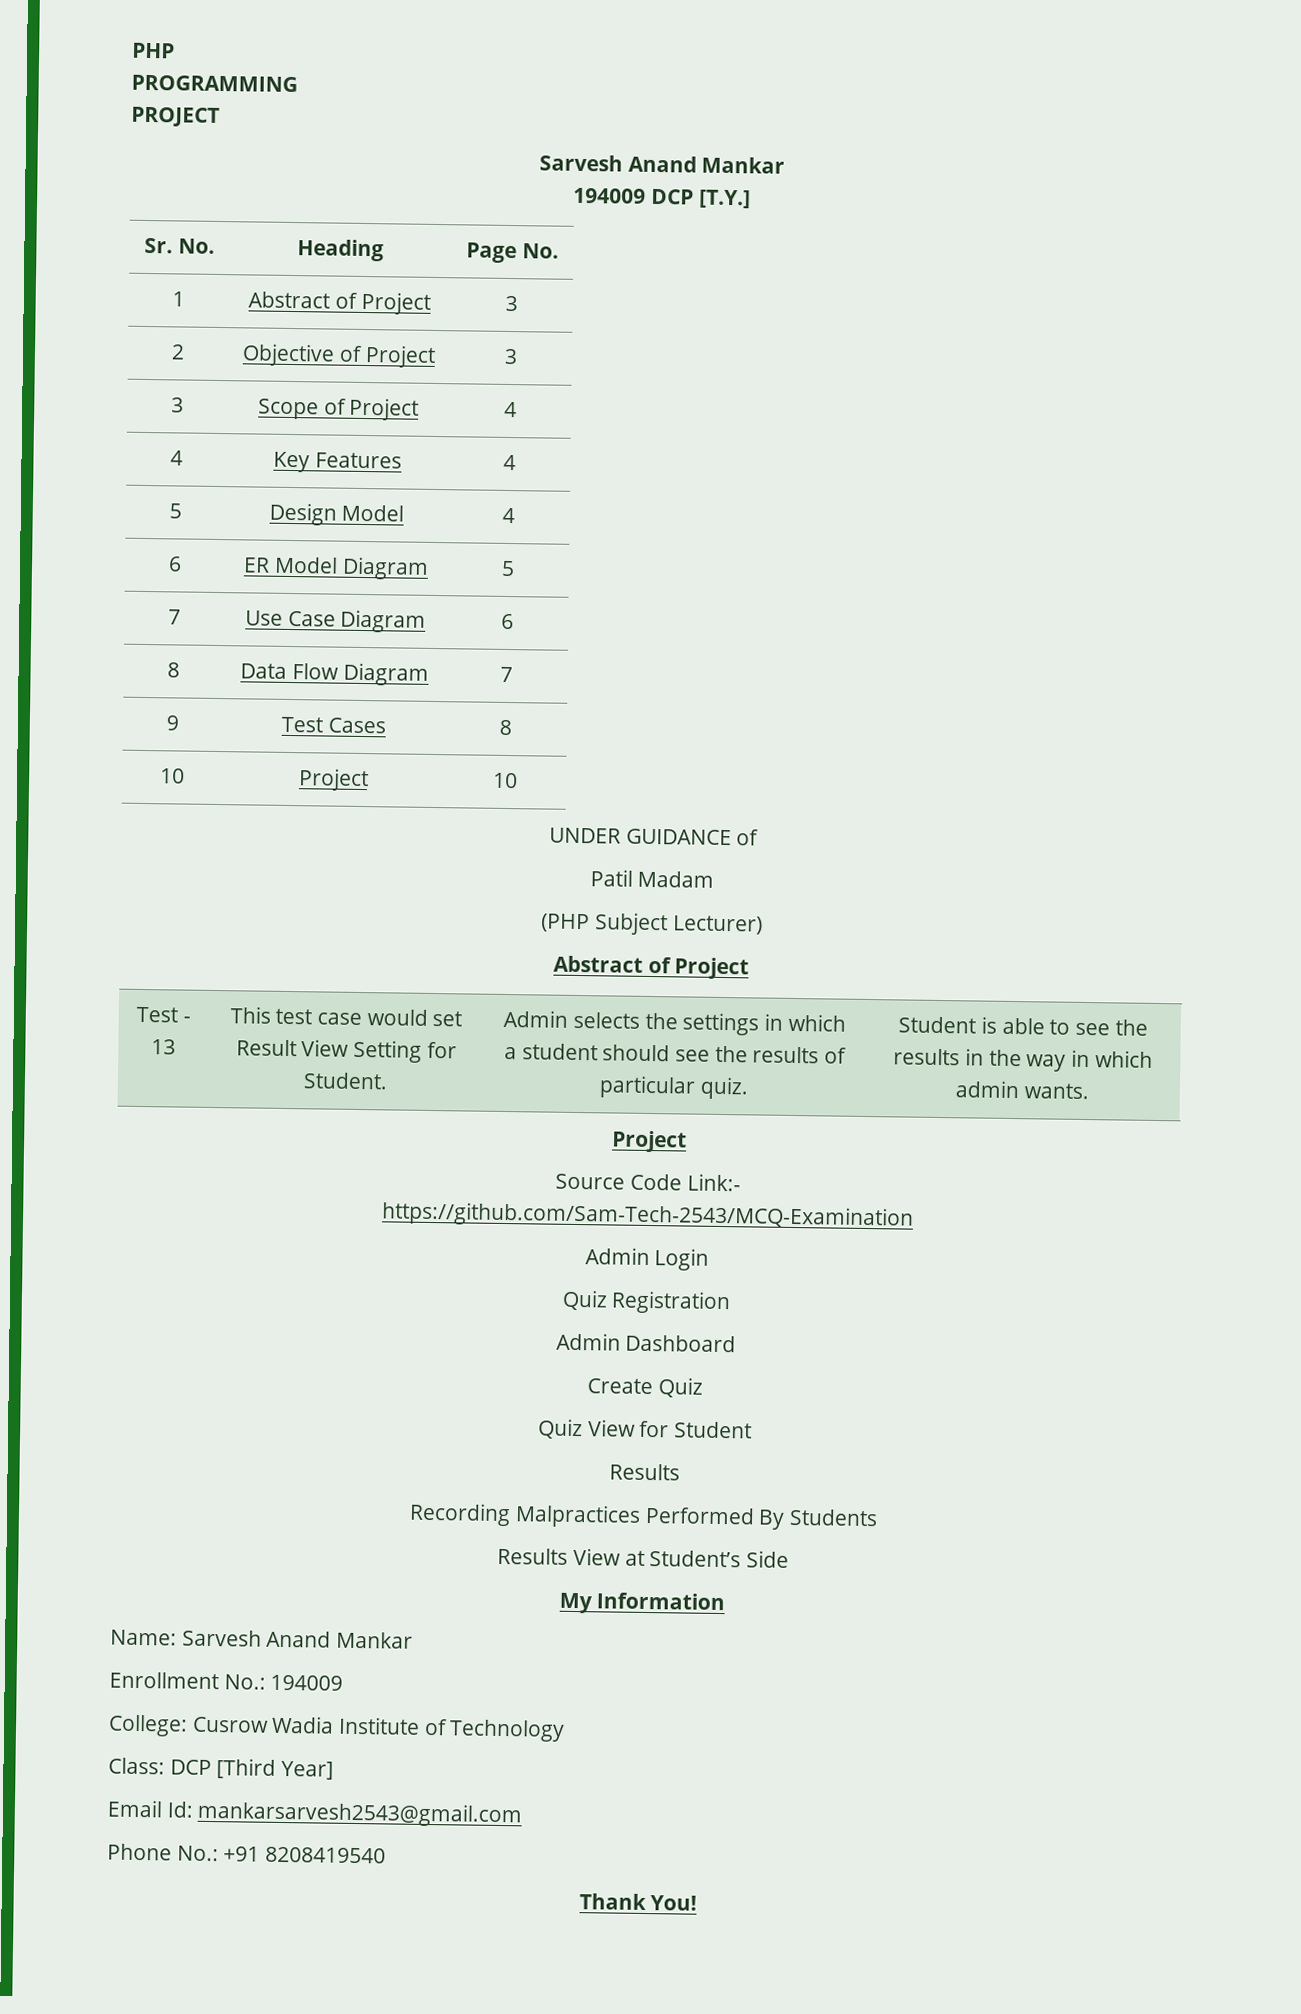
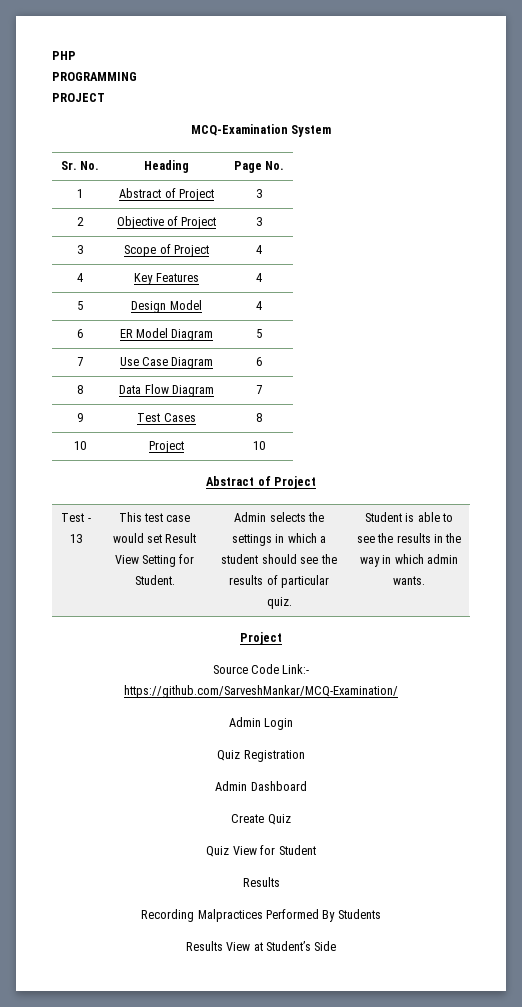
  PROJECT
- Sarvesh Anand Mankar
- 194009 DCP [T.Y.]
+ MCQ-Examination System
- UNDER GUIDANCE of
- Patil Madam
- (PHP Subject Lecturer)
- https://github.com/Sam-Tech-2543/MCQ-Examination
+ https://github.com/SarveshMankar/MCQ-Examination/
- My Information
- Name: Sarvesh Anand Mankar
- Enrollment No.: 194009
- College: Cusrow Wadia Institute of Technology
- Class: DCP [Third Year]
- Email Id: mankarsarvesh2543@gmail.com
- Phone No.: +91 8208419540
- Thank You!

